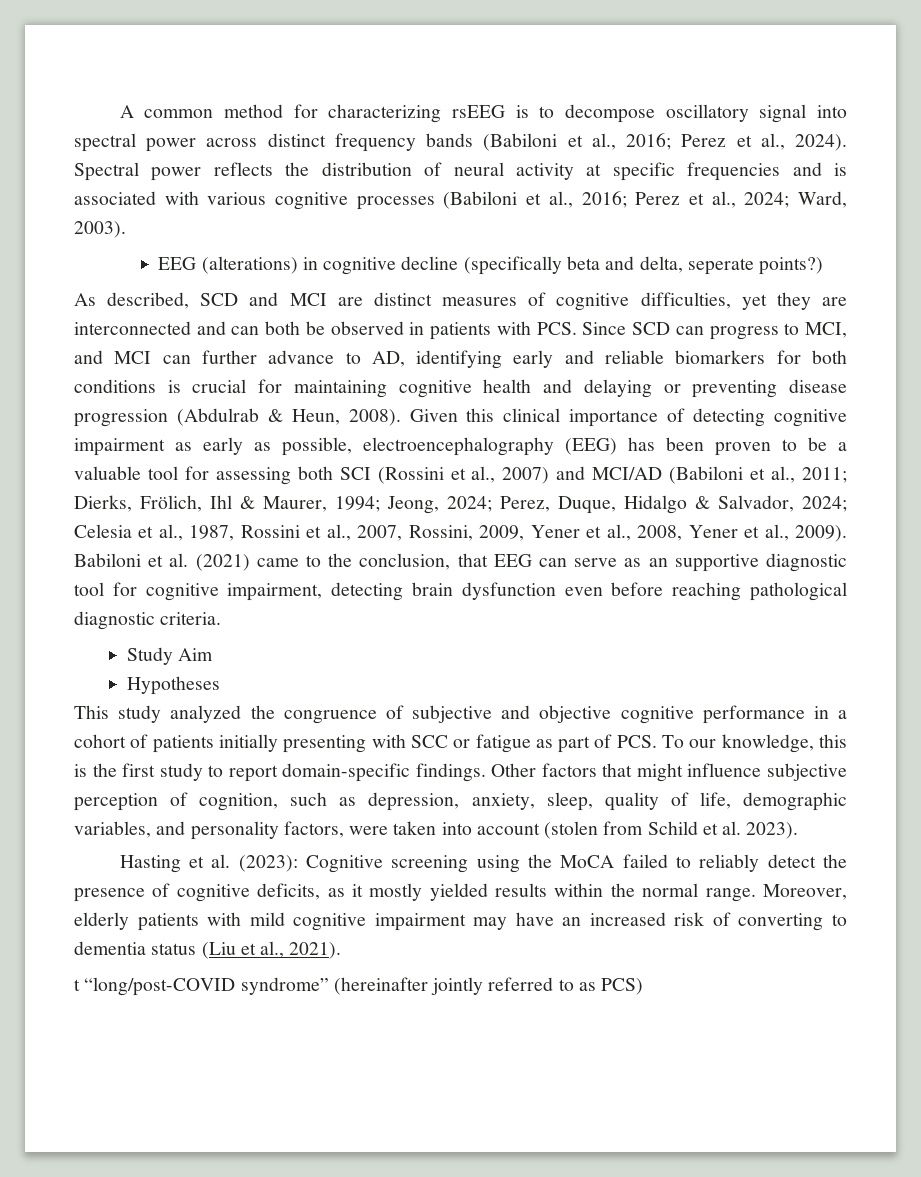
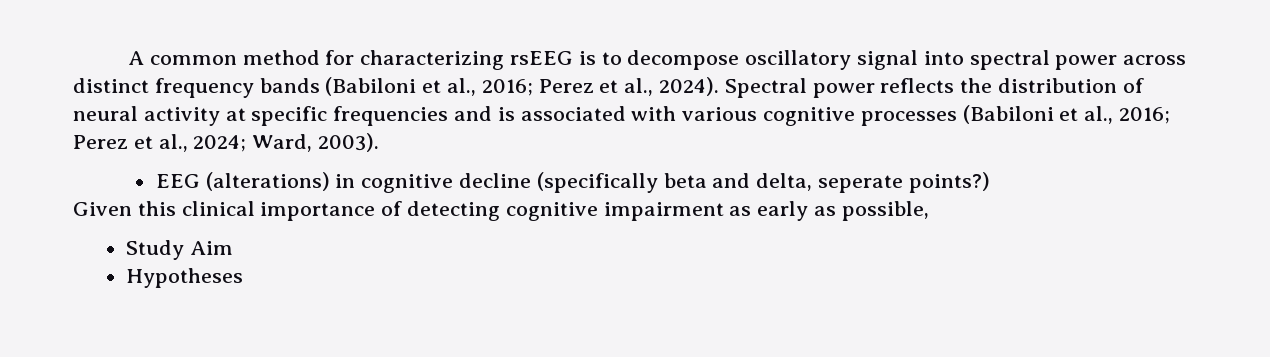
- As described, SCD and MCI are distinct measures of cognitive difficulties, yet they are interconnected and can both be observed in patients with PCS. Since SCD can progress to MCI, and MCI can further advance to AD, identifying early and reliable biomarkers for both conditions is crucial for maintaining cognitive health and delaying or preventing disease progression (Abdulrab & Heun, 2008). Given this clinical importance of detecting cognitive impairment as early as possible, electroencephalography (EEG) has been proven to be a valuable tool for assessing both SCI (Rossini et al., 2007) and MCI/AD (Babiloni et al., 2011; Dierks, Frölich, Ihl & Maurer, 1994; Jeong, 2024; Perez, Duque, Hidalgo & Salvador, 2024; Celesia et al., 1987, Rossini et al., 2007, Rossini, 2009, Yener et al., 2008, Yener et al., 2009). Babiloni et al. (2021) came to the conclusion, that EEG can serve as an supportive diagnostic tool for cognitive impairment, detecting brain dysfunction even before reaching pathological diagnostic criteria.
+ Given this clinical importance of detecting cognitive impairment as early as possible,
  Study Aim
  Hypotheses
- This study analyzed the congruence of subjective and objective cognitive performance in a cohort of patients initially presenting with SCC or fatigue as part of PCS. To our knowledge, this is the first study to report domain-specific findings. Other factors that might influence subjective perception of cognition, such as depression, anxiety, sleep, quality of life, demographic variables, and personality factors, were taken into account (stolen from Schild et al. 2023).
- Hasting et al. (2023): Cognitive screening using the MoCA failed to reliably detect the presence of cognitive deficits, as it mostly yielded results within the normal range. Moreover, elderly patients with mild cognitive impairment may have an increased risk of converting to dementia status (Liu et al., 2021).
- t “long/post-COVID syndrome” (hereinafter jointly referred to as PCS)

